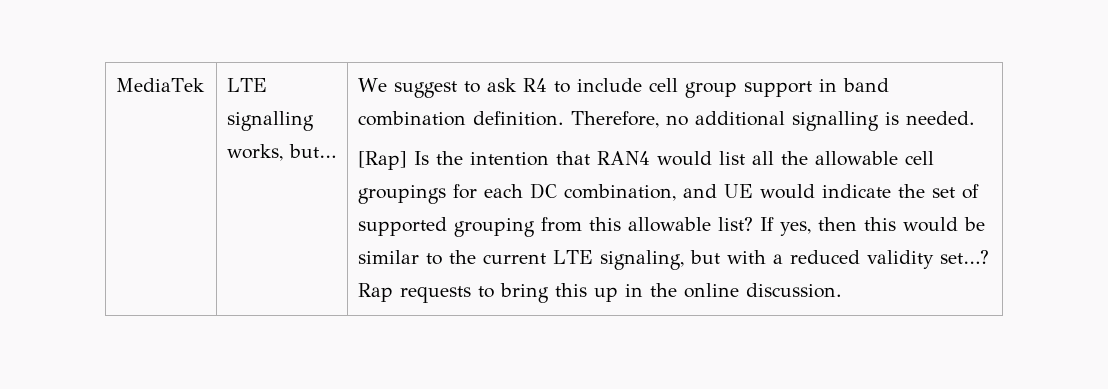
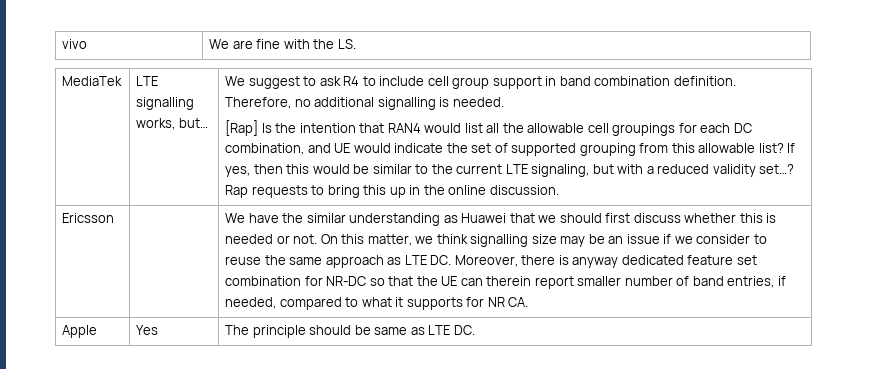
+ vivo | We are fine with the LS.
+ Ericsson | | We have the similar understanding as Huawei that we should first discuss whether this is needed or not. On this matter, we think signalling size may be an issue if we consider to reuse the same approach as LTE DC. Moreover, there is anyway dedicated feature set combination for NR-DC so that the UE can therein report smaller number of band entries, if needed, compared to what it supports for NR CA.
+ Apple | Yes | The principle should be same as LTE DC.

